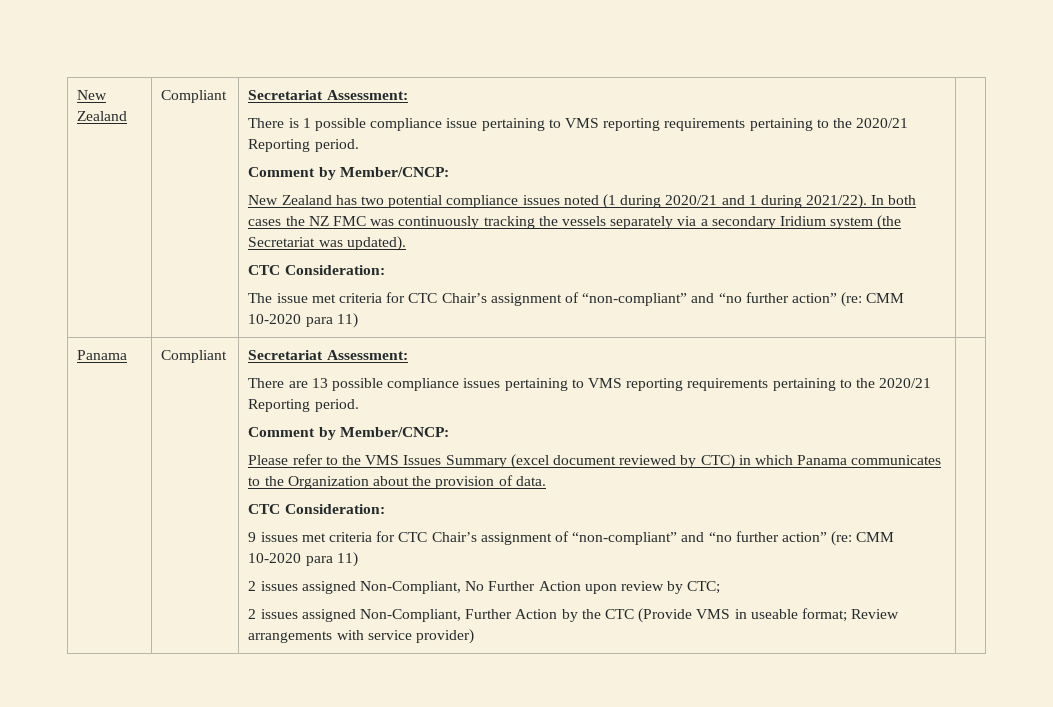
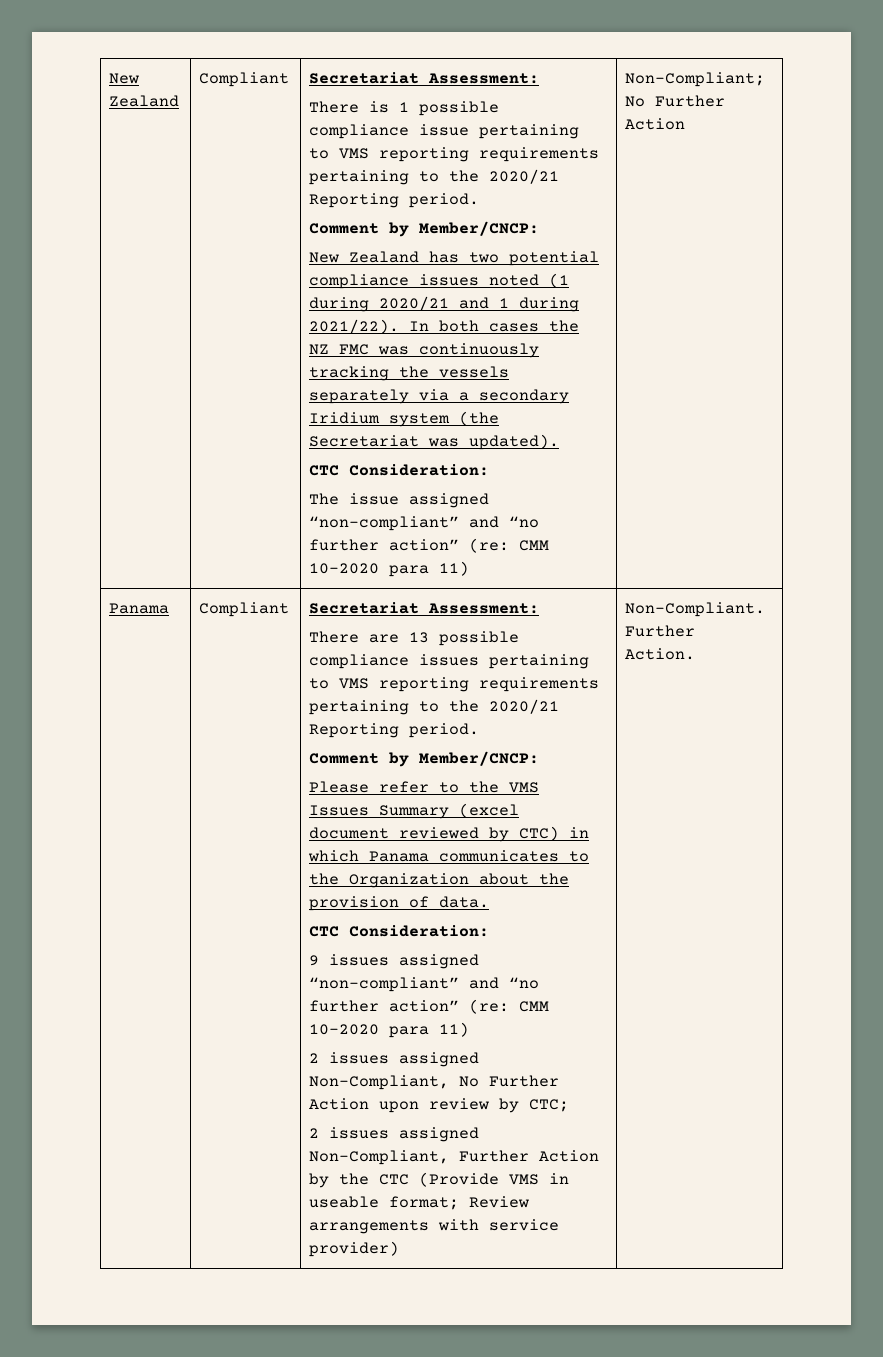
- The issue met criteria for CTC Chair’s assignment of “non-compliant” and “no further action” (re: CMM 10-2020 para 11)
+ The issue assigned “non-compliant” and “no further action” (re: CMM 10-2020 para 11)
+ Non-Compliant; No Further Action
- 9 issues met criteria for CTC Chair’s assignment of “non-compliant” and “no further action” (re: CMM 10-2020 para 11)
+ 9 issues assigned “non-compliant” and “no further action” (re: CMM 10-2020 para 11)
+ Non-Compliant. Further Action.

